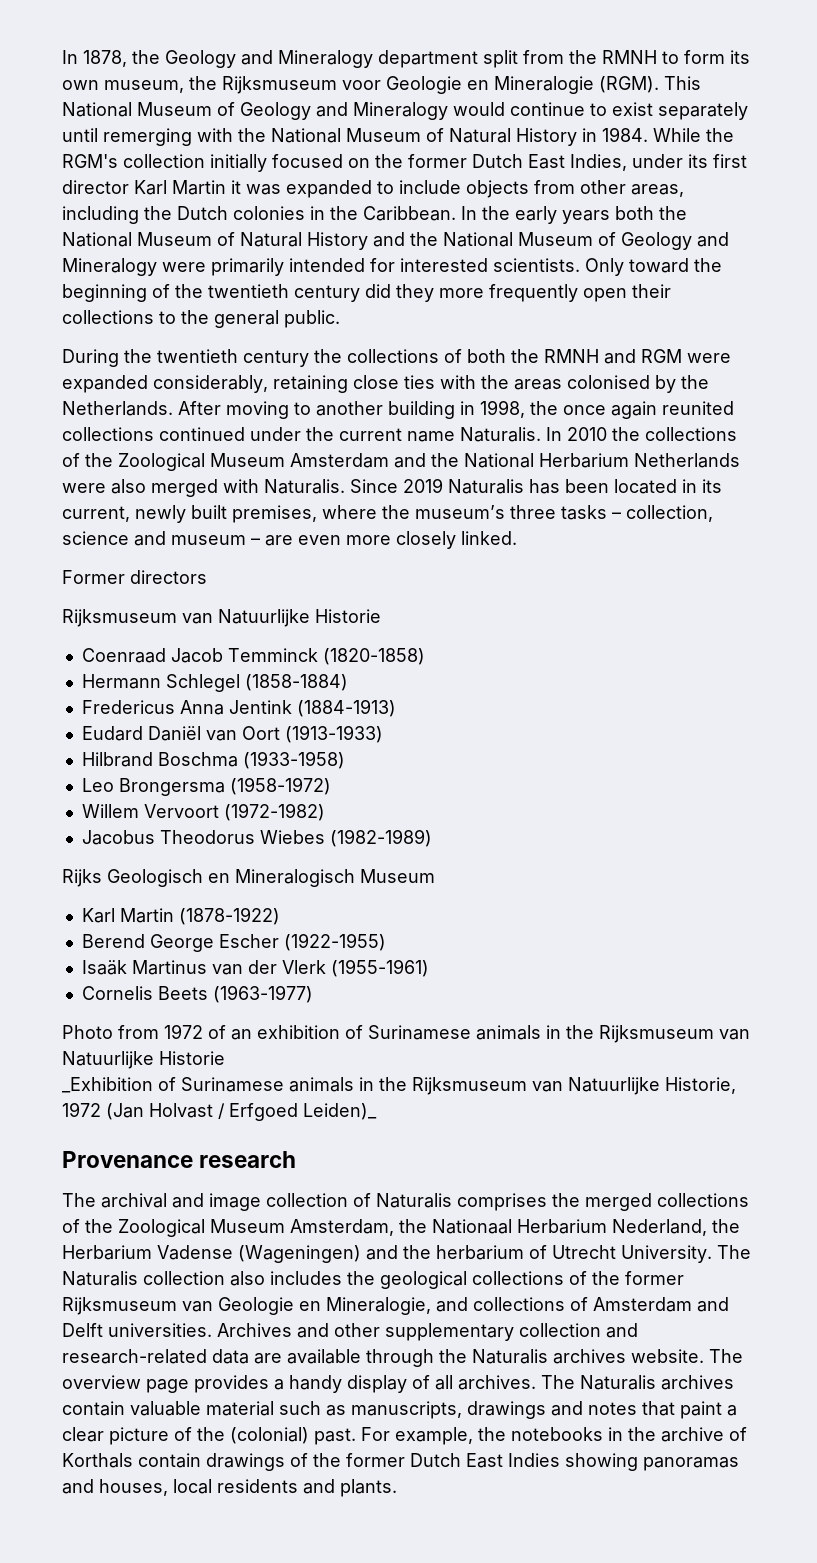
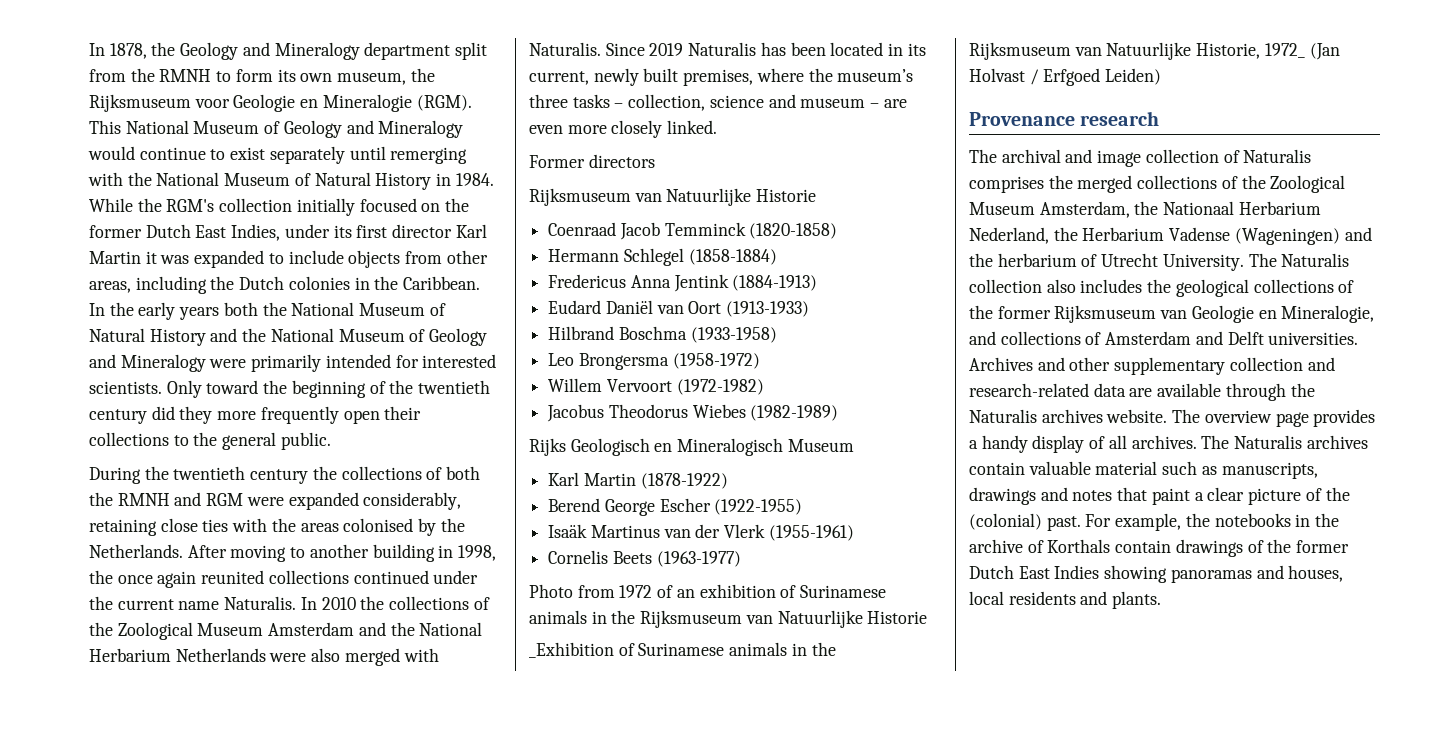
- _Exhibition of Surinamese animals in the Rijksmuseum van Natuurlijke Historie, 1972 (Jan Holvast / Erfgoed Leiden)_
+ _Exhibition of Surinamese animals in the Rijksmuseum van Natuurlijke Historie, 1972_ (Jan Holvast / Erfgoed Leiden)

